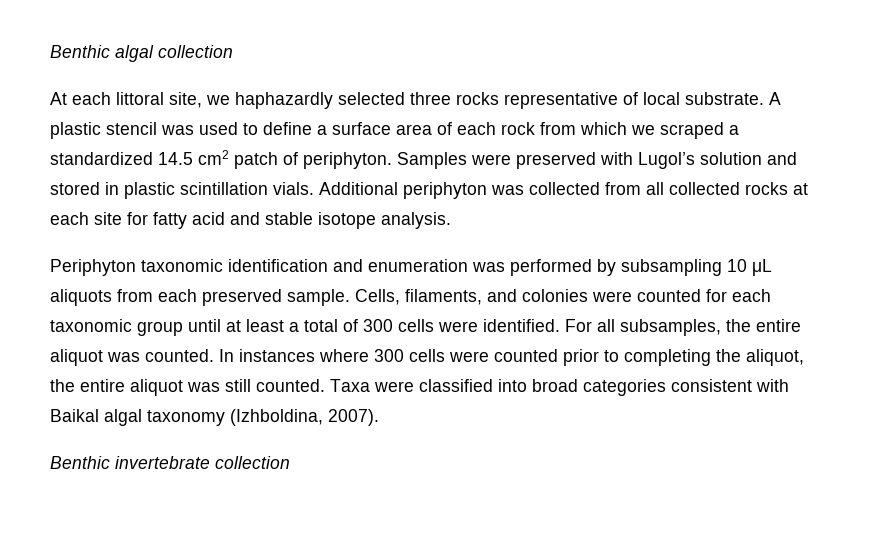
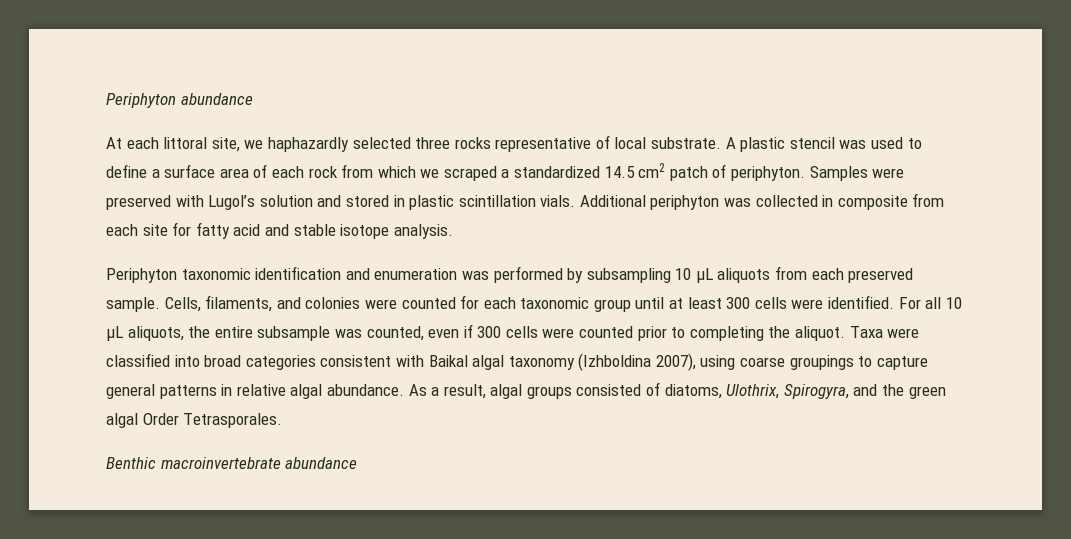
- Benthic algal collection
+ Periphyton abundance
- Additional periphyton was collected from all collected rocks at each site for fatty acid and stable isotope analysis.
+ Additional periphyton was collected in composite from each site for fatty acid and stable isotope analysis.
- Cells, filaments, and colonies were counted for each taxonomic group until at least a total of 300 cells were identified.
+ Cells, filaments, and colonies were counted for each taxonomic group until at least 300 cells were identified.
- For all subsamples, the entire aliquot was counted. In instances where 300 cells were counted prior to completing the aliquot, the entire aliquot was still counted.
+ For all 10 μL aliquots, the entire subsample was counted, even if 300 cells were counted prior to completing the aliquot.
- Taxa were classified into broad categories consistent with Baikal algal taxonomy (Izhboldina, 2007).
- Benthic invertebrate collection
+ Taxa were classified into broad categories consistent with Baikal algal taxonomy (Izhboldina 2007), using coarse groupings to capture general patterns in relative algal abundance. As a result, algal groups consisted of diatoms, Ulothrix, Spirogyra, and the green algal Order Tetrasporales.
+ Benthic macroinvertebrate abundance

